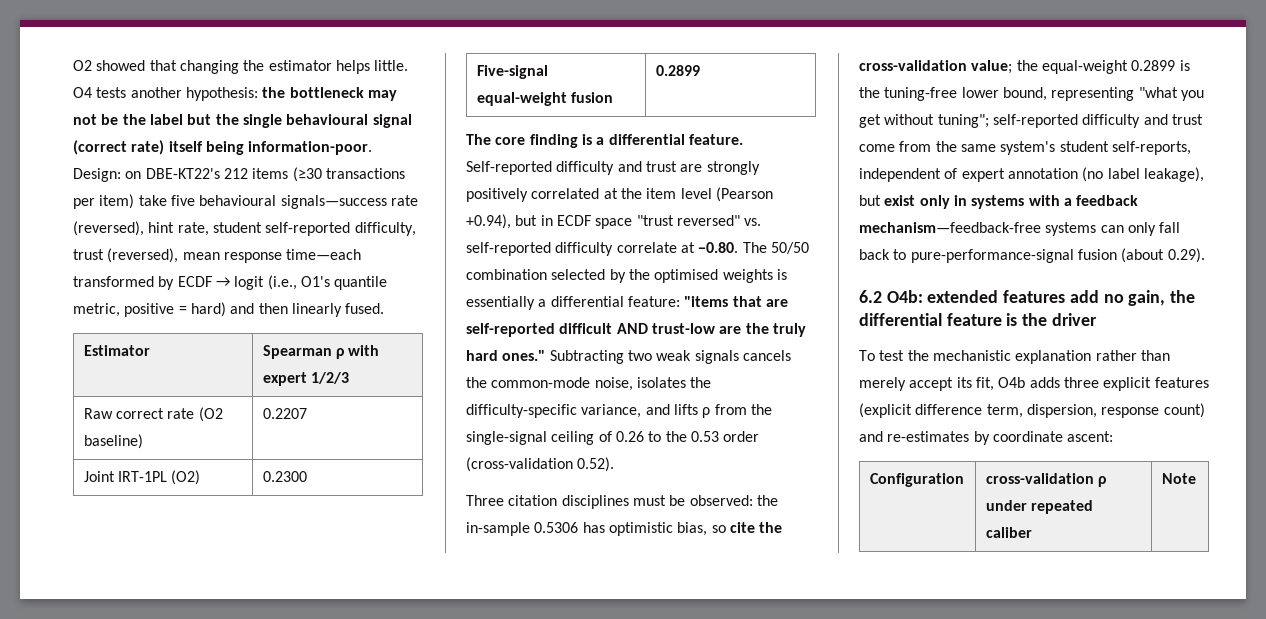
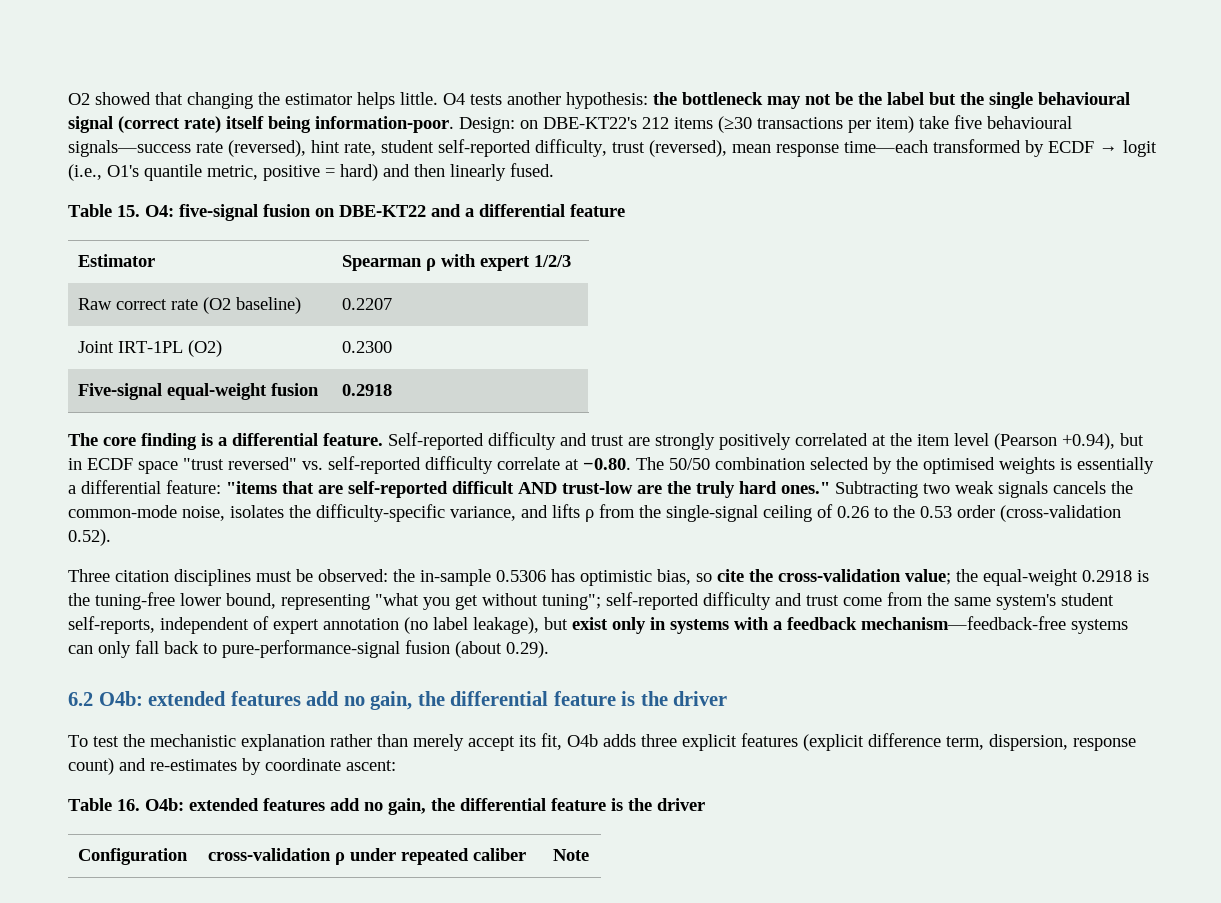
+ Table 15. O4: five-signal fusion on DBE-KT22 and a differential feature
- Five-signal equal-weight fusion | 0.2899
+ Five-signal equal-weight fusion | 0.2918
- the equal-weight 0.2899 is the tuning-free lower bound, representing "what you get without tuning";
+ the equal-weight 0.2918 is the tuning-free lower bound, representing "what you get without tuning";
+ Table 16. O4b: extended features add no gain, the differential feature is the driver

